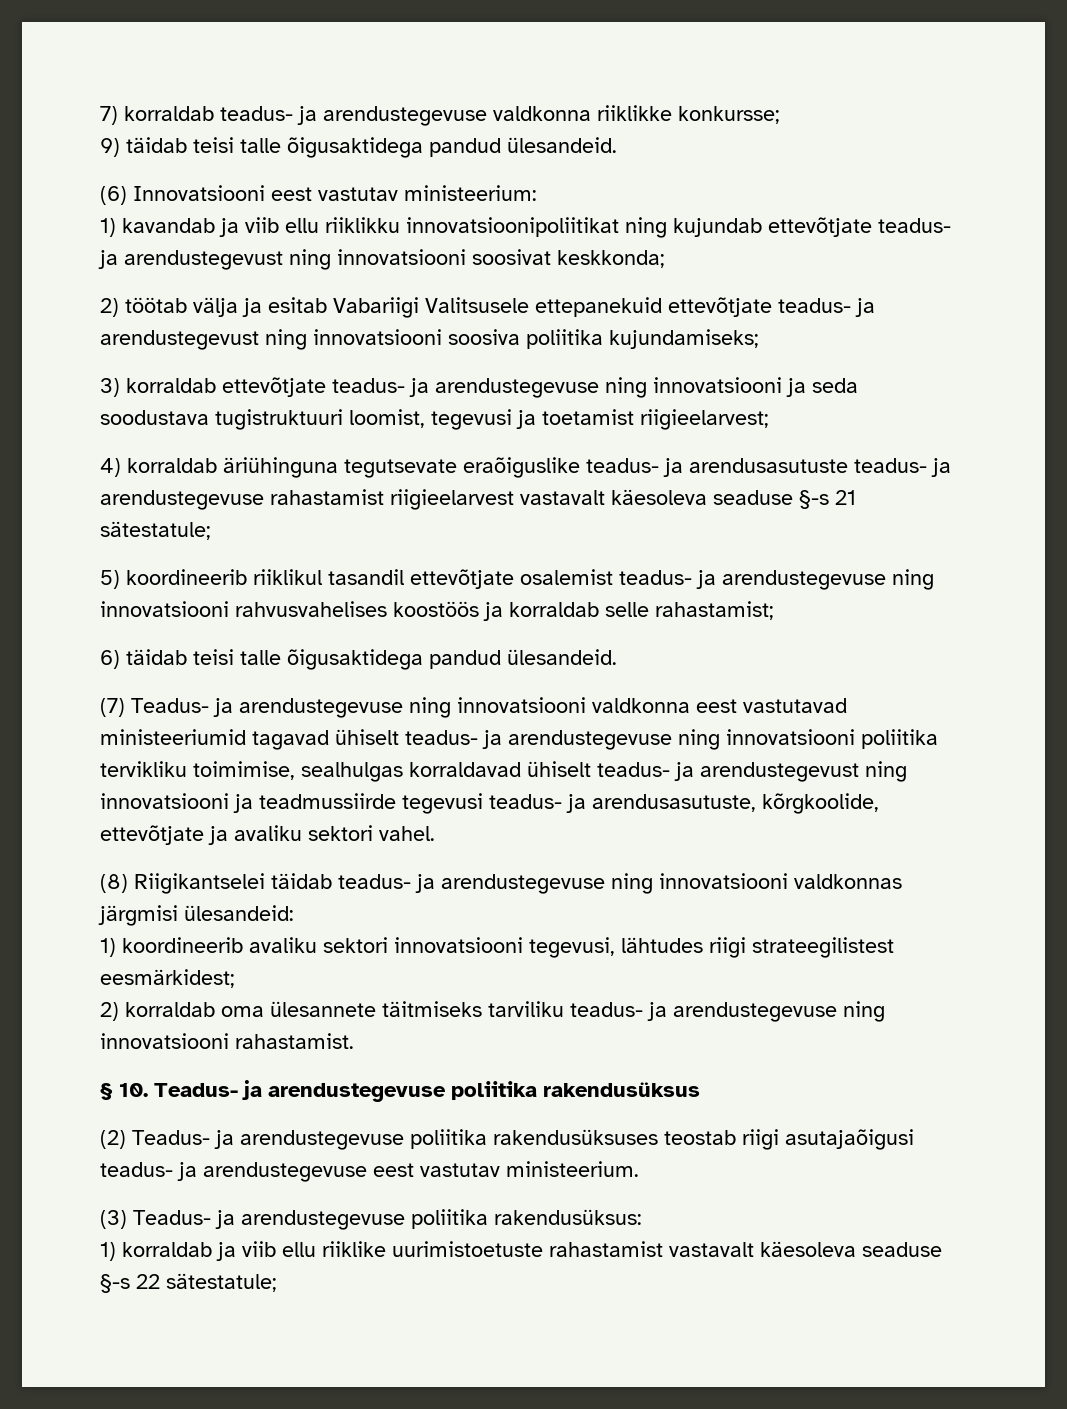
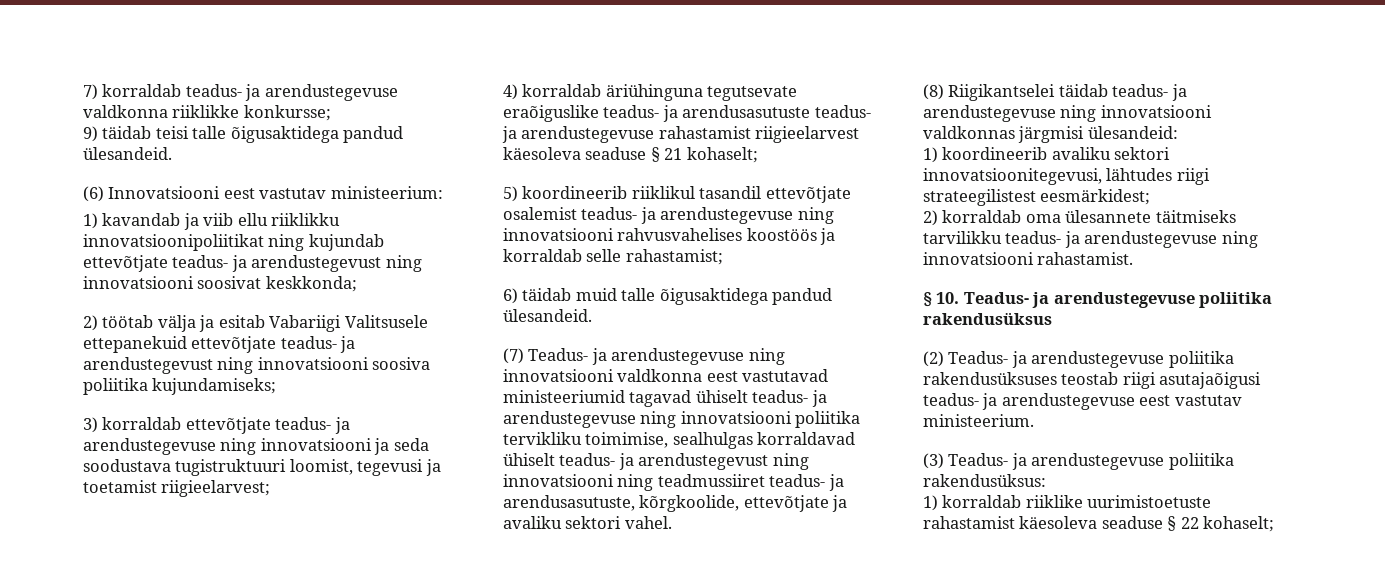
- 4) korraldab äriühinguna tegutsevate eraõiguslike teadus- ja arendusasutuste teadus- ja arendustegevuse rahastamist riigieelarvest vastavalt käesoleva seaduse §-s 21 sätestatule;
+ 4) korraldab äriühinguna tegutsevate eraõiguslike teadus- ja arendusasutuste teadus- ja arendustegevuse rahastamist riigieelarvest käesoleva seaduse § 21 kohaselt;
- 6) täidab teisi talle õigusaktidega pandud ülesandeid.
+ 6) täidab muid talle õigusaktidega pandud ülesandeid.
- (7) Teadus- ja arendustegevuse ning innovatsiooni valdkonna eest vastutavad ministeeriumid tagavad ühiselt teadus- ja arendustegevuse ning innovatsiooni poliitika tervikliku toimimise, sealhulgas korraldavad ühiselt teadus- ja arendustegevust ning innovatsiooni ja teadmussiirde tegevusi teadus- ja arendusasutuste, kõrgkoolide, ettevõtjate ja avaliku sektori vahel.
+ (7) Teadus- ja arendustegevuse ning innovatsiooni valdkonna eest vastutavad ministeeriumid tagavad ühiselt teadus- ja arendustegevuse ning innovatsiooni poliitika tervikliku toimimise, sealhulgas korraldavad ühiselt teadus- ja arendustegevust ning innovatsiooni ning teadmussiiret teadus- ja arendusasutuste, kõrgkoolide, ettevõtjate ja avaliku sektori vahel.
- 1) koordineerib avaliku sektori innovatsiooni tegevusi, lähtudes riigi strateegilistest eesmärkidest;
+ 1) koordineerib avaliku sektori innovatsioonitegevusi, lähtudes riigi strateegilistest eesmärkidest;
- 2) korraldab oma ülesannete täitmiseks tarviliku teadus- ja arendustegevuse ning innovatsiooni rahastamist.
+ 2) korraldab oma ülesannete täitmiseks tarvilikku teadus- ja arendustegevuse ning innovatsiooni rahastamist.
- 1) korraldab ja viib ellu riiklike uurimistoetuste rahastamist vastavalt käesoleva seaduse §-s 22 sätestatule;
+ 1) korraldab riiklike uurimistoetuste rahastamist käesoleva seaduse § 22 kohaselt;

